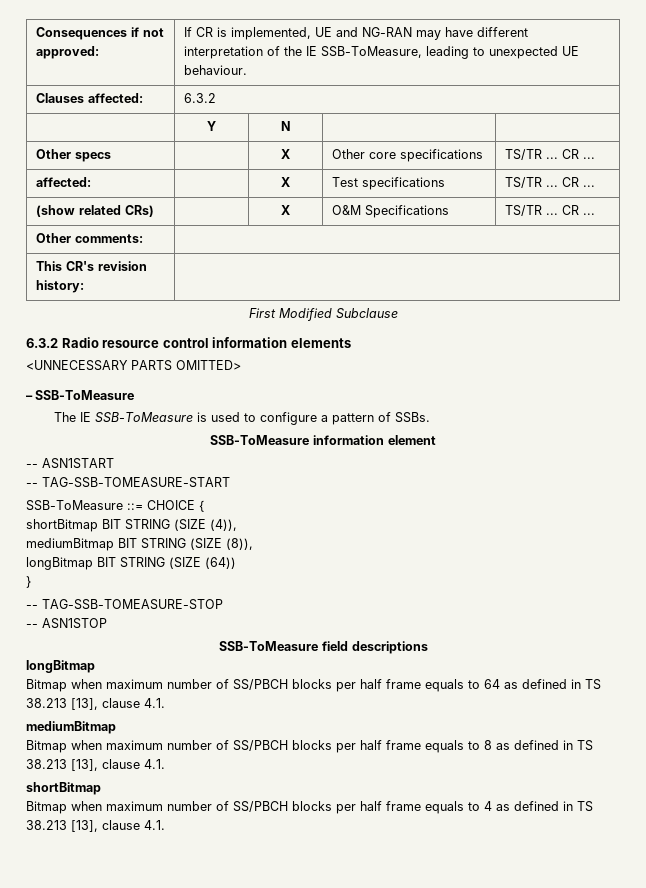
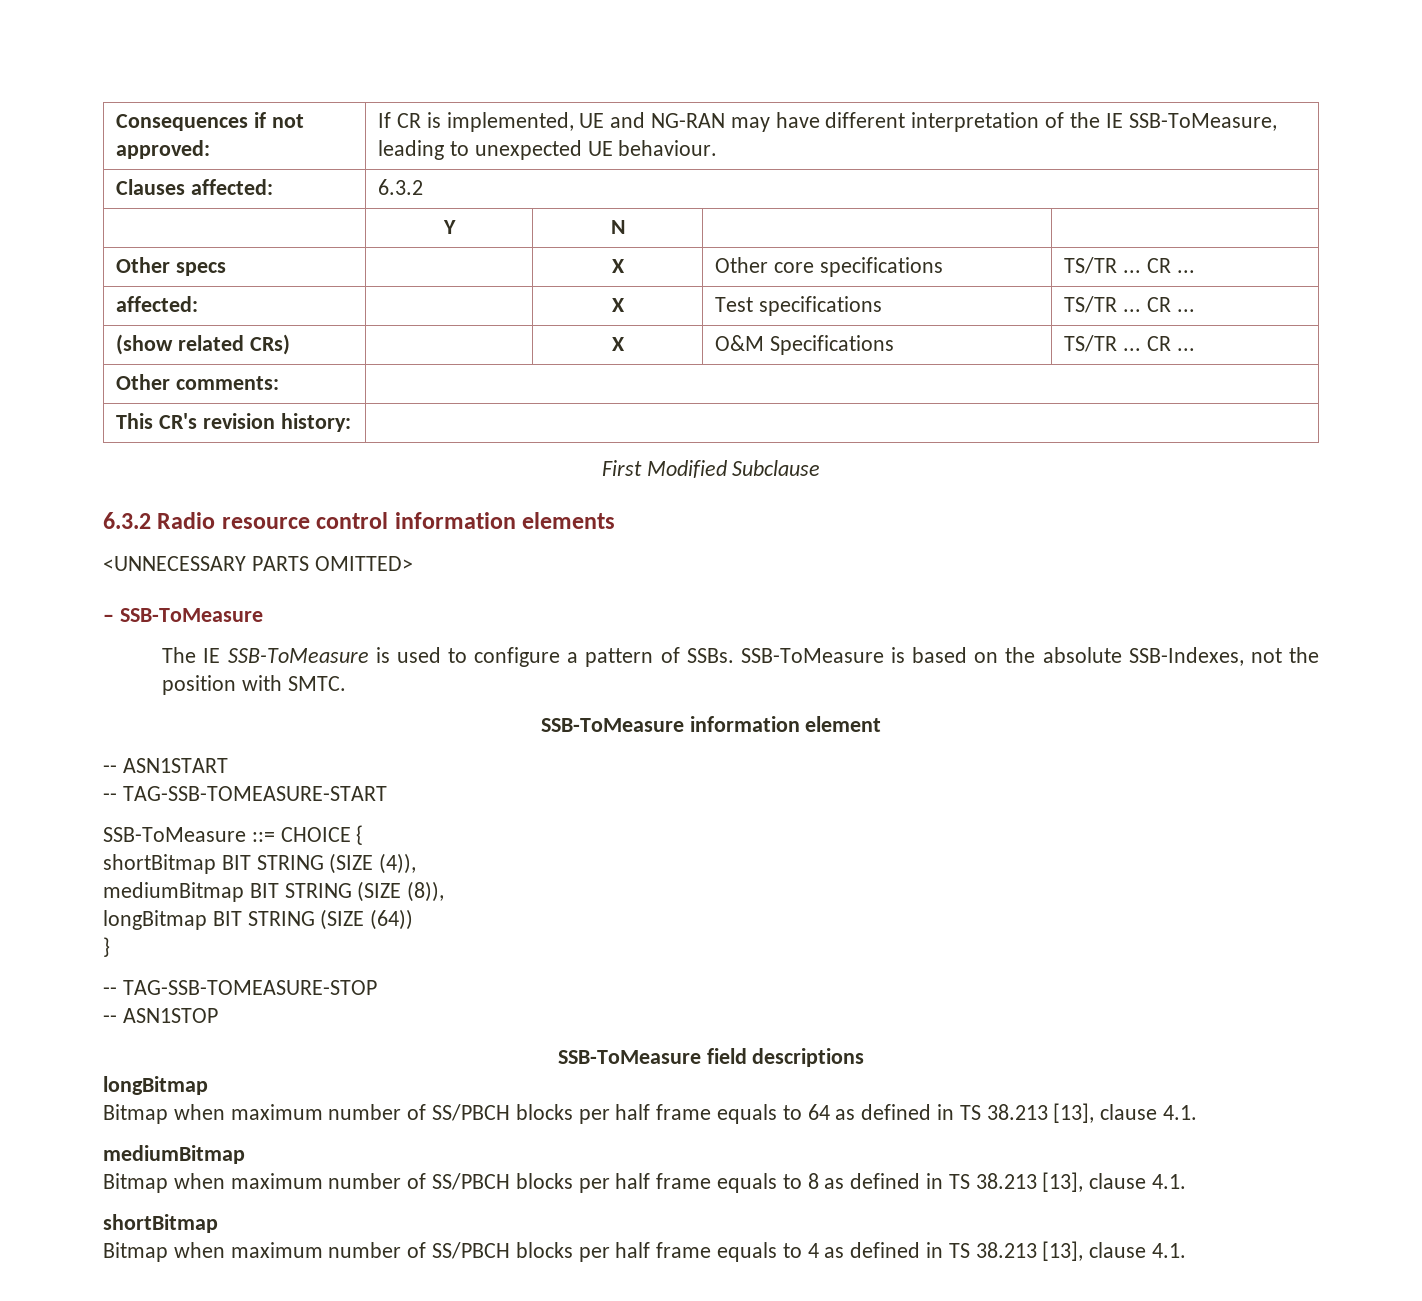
+ SSB-ToMeasure is based on the absolute SSB-Indexes, not the position with SMTC.

